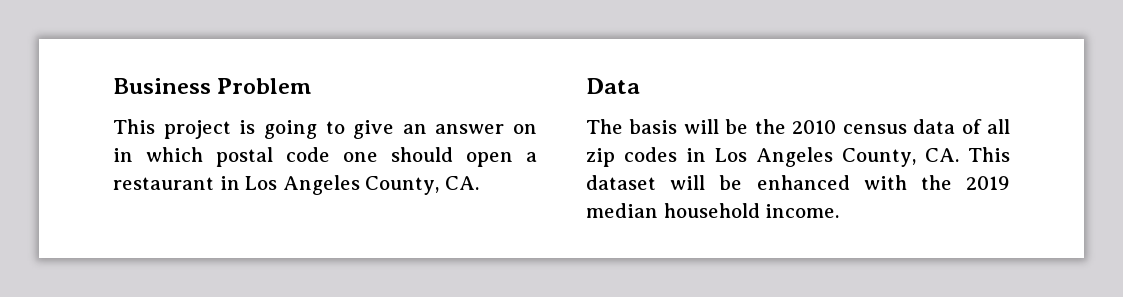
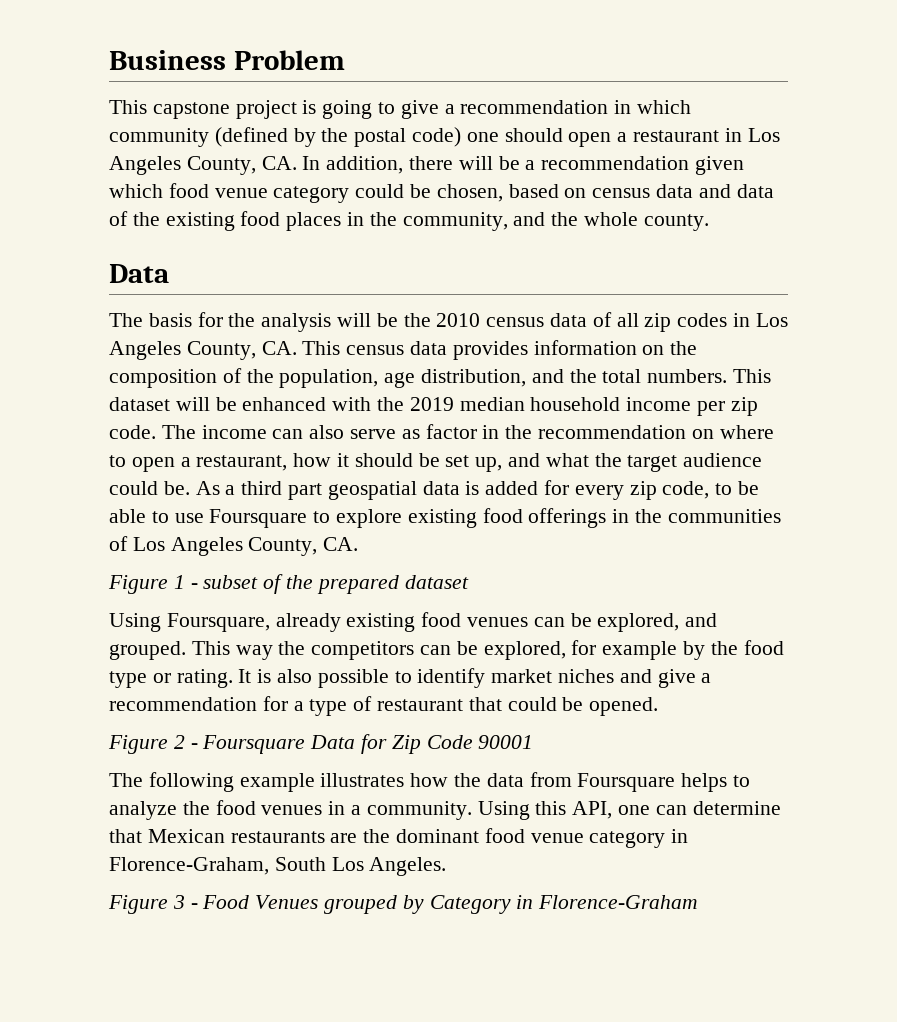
- This project is going to give an answer on in which postal code one should open a restaurant in Los Angeles County, CA.
+ This capstone project is going to give a recommendation in which community (defined by the postal code) one should open a restaurant in Los Angeles County, CA. In addition, there will be a recommendation given which food venue category could be chosen, based on census data and data of the existing food places in the community, and the whole county.
- The basis will be the 2010 census data of all zip codes in Los Angeles County, CA. This dataset will be enhanced with the 2019 median household income.
+ The basis for the analysis will be the 2010 census data of all zip codes in Los Angeles County, CA. This census data provides information on the composition of the population, age distribution, and the total numbers. This dataset will be enhanced with the 2019 median household income per zip code. The income can also serve as factor in the recommendation on where to open a restaurant, how it should be set up, and what the target audience could be. As a third part geospatial data is added for every zip code, to be able to use Foursquare to explore existing food offerings in the communities of Los Angeles County, CA.
+ Figure 1 - subset of the prepared dataset
+ Using Foursquare, already existing food venues can be explored, and grouped. This way the competitors can be explored, for example by the food type or rating. It is also possible to identify market niches and give a recommendation for a type of restaurant that could be opened.
+ Figure 2 - Foursquare Data for Zip Code 90001
+ The following example illustrates how the data from Foursquare helps to analyze the food venues in a community. Using this API, one can determine that Mexican restaurants are the dominant food venue category in Florence-Graham, South Los Angeles.
+ Figure 3 - Food Venues grouped by Category in Florence-Graham

